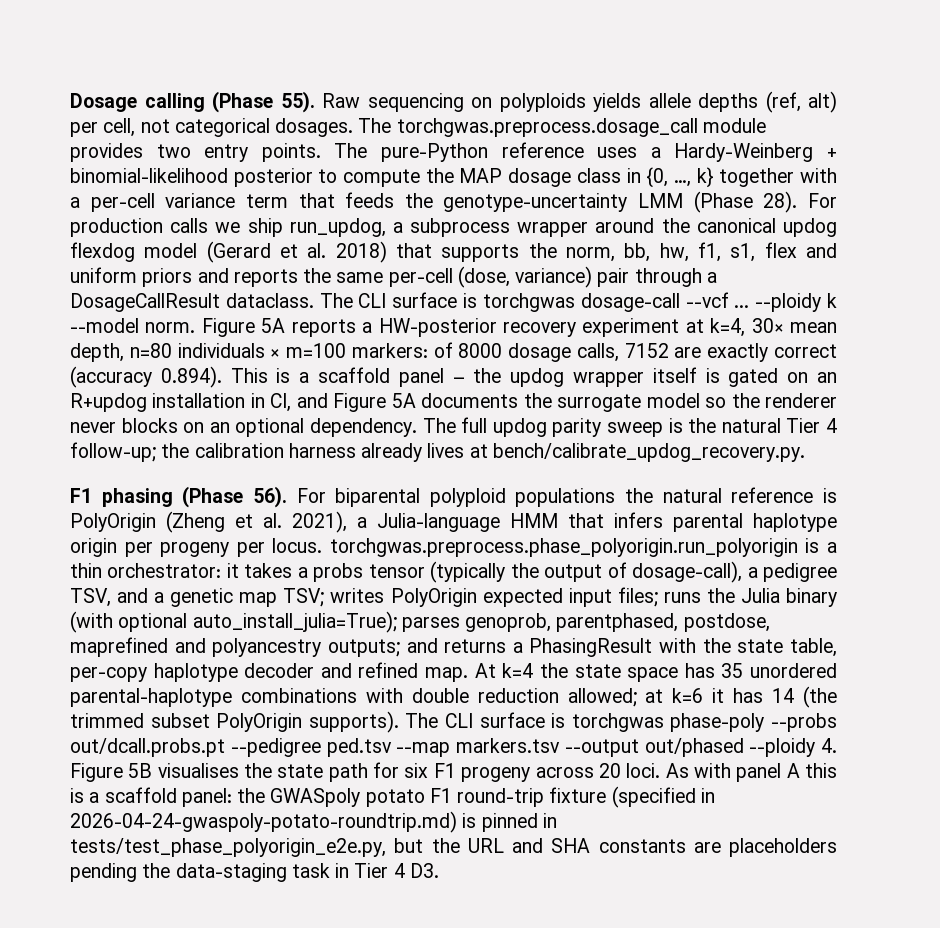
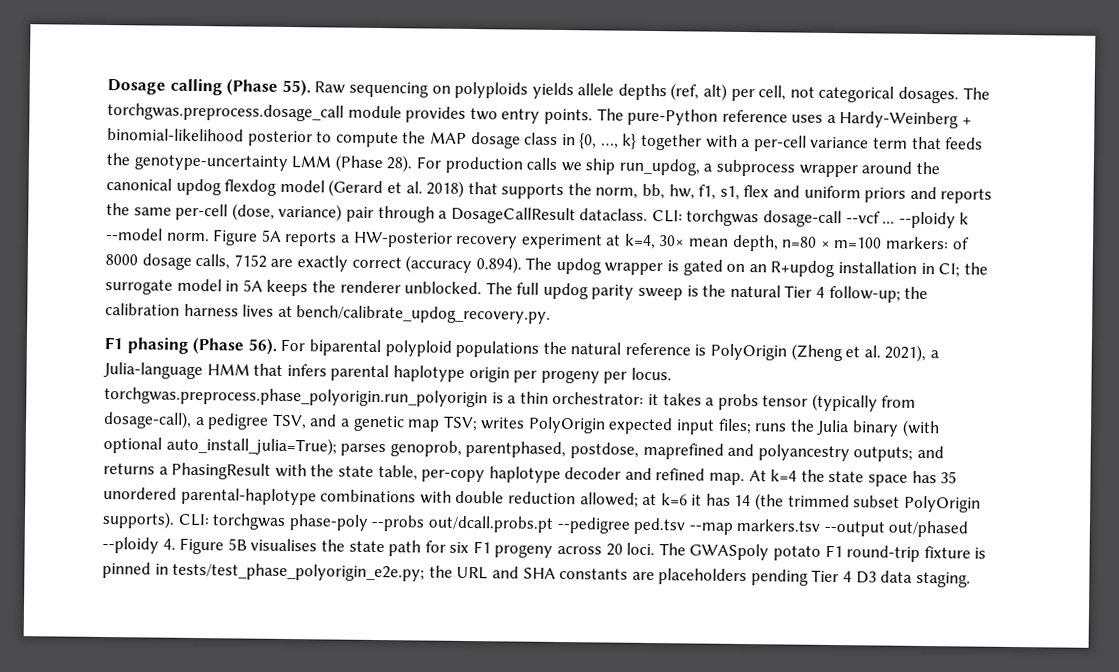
- The CLI surface is torchgwas dosage-call --vcf ...
+ CLI: torchgwas dosage-call --vcf ...
- Figure 5A reports a HW-posterior recovery experiment at k=4, 30× mean depth, n=80 individuals × m=100 markers: of 8000 dosage calls, 7152 are exactly correct (accuracy 0.894). This is a scaffold panel – the updog wrapper itself is gated on an R+updog installation in CI, and Figure 5A documents the surrogate model so the renderer never blocks on an optional dependency.
+ Figure 5A reports a HW-posterior recovery experiment at k=4, 30× mean depth, n=80 × m=100 markers: of 8000 dosage calls, 7152 are exactly correct (accuracy 0.894). The updog wrapper is gated on an R+updog installation in CI; the surrogate model in 5A keeps the renderer unblocked.
- The full updog parity sweep is the natural Tier 4 follow-up; the calibration harness already lives at bench/calibrate_updog_recovery.py.
+ The full updog parity sweep is the natural Tier 4 follow-up; the calibration harness lives at bench/calibrate_updog_recovery.py.
- it takes a probs tensor (typically the output of dosage-call), a pedigree TSV, and a genetic map TSV;
+ it takes a probs tensor (typically from dosage-call), a pedigree TSV, and a genetic map TSV;
- The CLI surface is torchgwas phase-poly --probs out/dcall.probs.pt --pedigree ped.tsv --map markers.tsv --output out/phased --ploidy 4. Figure 5B visualises the state path for six F1 progeny across 20 loci.
+ CLI: torchgwas phase-poly --probs out/dcall.probs.pt --pedigree ped.tsv --map markers.tsv --output out/phased --ploidy 4. Figure 5B visualises the state path for six F1 progeny across 20 loci.
- As with panel A this is a scaffold panel: the GWASpoly potato F1 round-trip fixture (specified in 2026-04-24-gwaspoly-potato-roundtrip.md) is pinned in tests/test_phase_polyorigin_e2e.py, but the URL and SHA constants are placeholders pending the data-staging task in Tier 4 D3.
+ The GWASpoly potato F1 round-trip fixture is pinned in tests/test_phase_polyorigin_e2e.py; the URL and SHA constants are placeholders pending Tier 4 D3 data staging.

